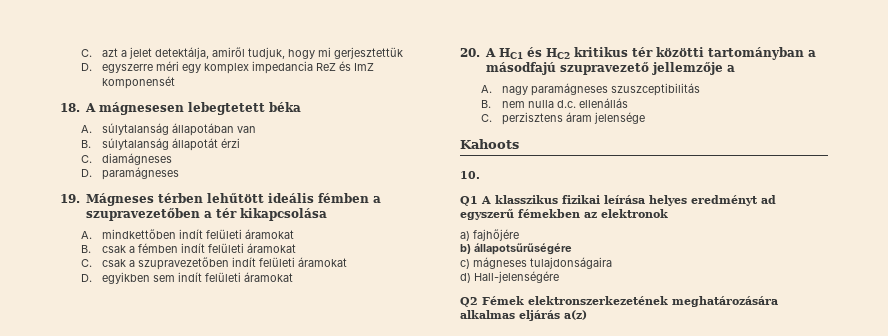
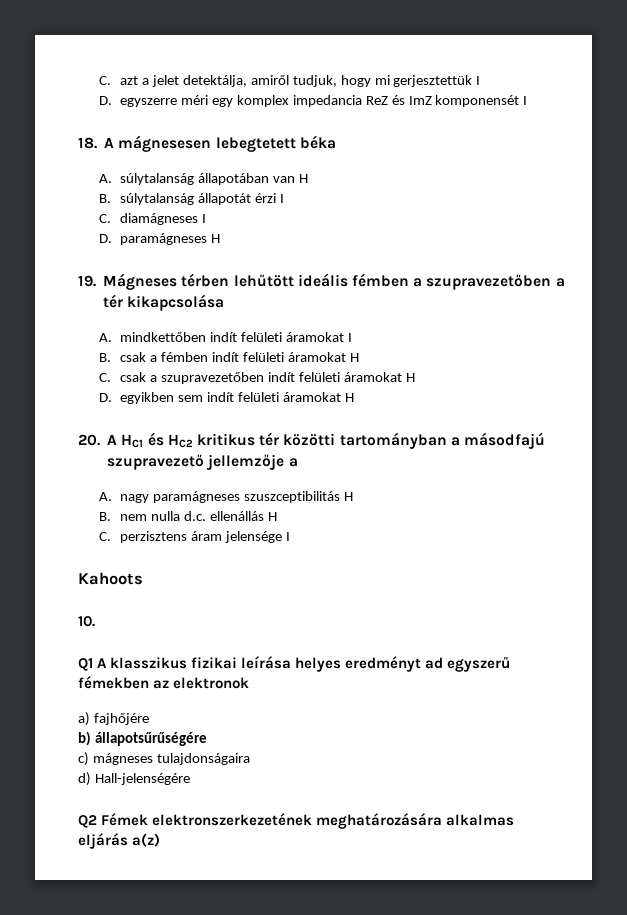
- C. azt a jelet detektálja, amiről tudjuk, hogy mi gerjesztettük
+ C. azt a jelet detektálja, amiről tudjuk, hogy mi gerjesztettük I
- D. egyszerre méri egy komplex impedancia ReZ és ImZ komponensét
+ D. egyszerre méri egy komplex impedancia ReZ és ImZ komponensét I
- A. súlytalanság állapotában van
+ A. súlytalanság állapotában van H
- B. súlytalanság állapotát érzi
+ B. súlytalanság állapotát érzi I
- C. diamágneses
+ C. diamágneses I
- D. paramágneses
+ D. paramágneses H
- A. mindkettőben indít felületi áramokat
+ A. mindkettőben indít felületi áramokat I
- B. csak a fémben indít felületi áramokat
+ B. csak a fémben indít felületi áramokat H
- C. csak a szupravezetőben indít felületi áramokat
+ C. csak a szupravezetőben indít felületi áramokat H
- D. egyikben sem indít felületi áramokat
+ D. egyikben sem indít felületi áramokat H
- A. nagy paramágneses szuszceptibilitás
+ A. nagy paramágneses szuszceptibilitás H
- B. nem nulla d.c. ellenállás
+ B. nem nulla d.c. ellenállás H
- C. perzisztens áram jelensége
+ C. perzisztens áram jelensége I

